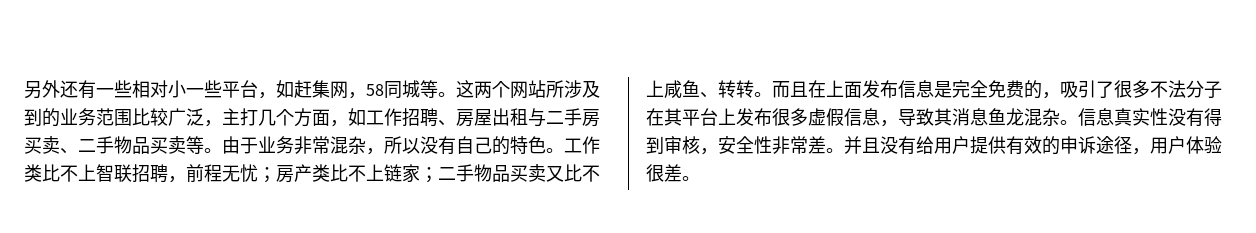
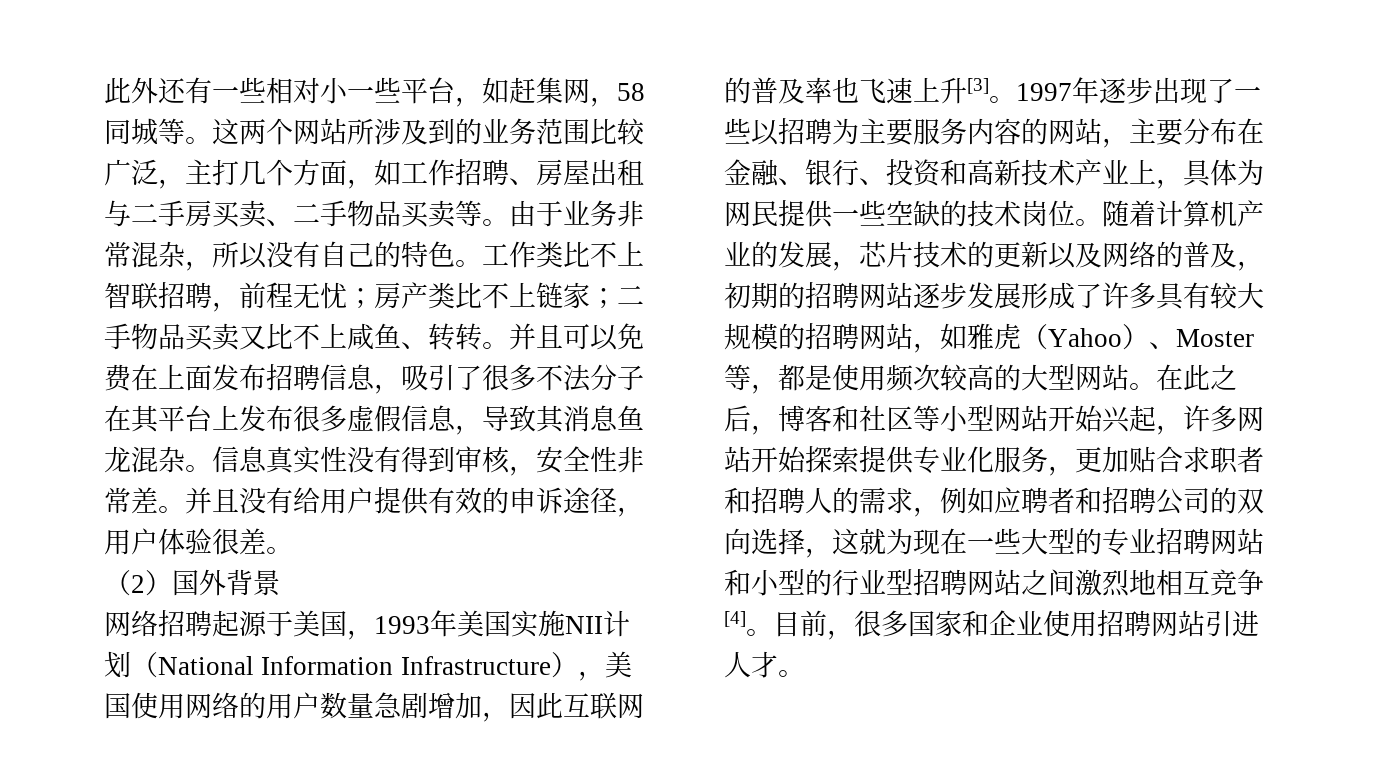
- 另外还有一些相对小一些平台，如赶集网，58同城等。
+ 此外还有一些相对小一些平台，如赶集网，58同城等。
- 而且在上面发布信息是完全免费的，吸引了很多不法分子在其平台上发布很多虚假信息，导致其消息鱼龙混杂。
+ 并且可以免费在上面发布招聘信息，吸引了很多不法分子在其平台上发布很多虚假信息，导致其消息鱼龙混杂。
+ （2）国外背景
+ 网络招聘起源于美国，1993年美国实施NII计划（National Information Infrastructure），美国使用网络的用户数量急剧增加，因此互联网的普及率也飞速上升[3]。1997年逐步出现了一些以招聘为主要服务内容的网站，主要分布在金融、银行、投资和高新技术产业上，具体为网民提供一些空缺的技术岗位。随着计算机产业的发展，芯片技术的更新以及网络的普及，初期的招聘网站逐步发展形成了许多具有较大规模的招聘网站，如雅虎（Yahoo）、Moster等，都是使用频次较高的大型网站。在此之后，博客和社区等小型网站开始兴起，许多网站开始探索提供专业化服务，更加贴合求职者和招聘人的需求，例如应聘者和招聘公司的双向选择，这就为现在一些大型的专业招聘网站和小型的行业型招聘网站之间激烈地相互竞争[4]。目前，很多国家和企业使用招聘网站引进人才。

